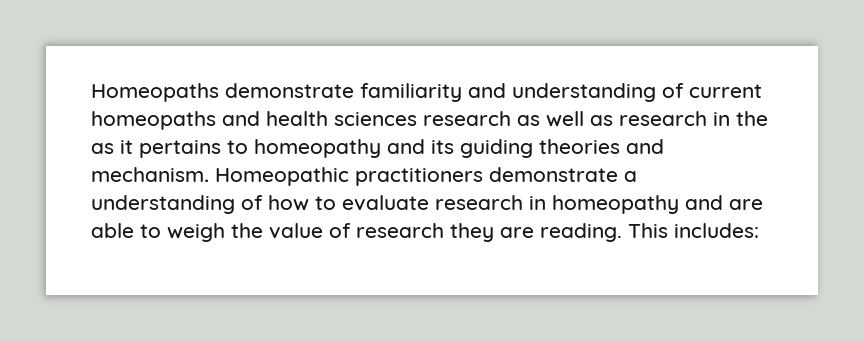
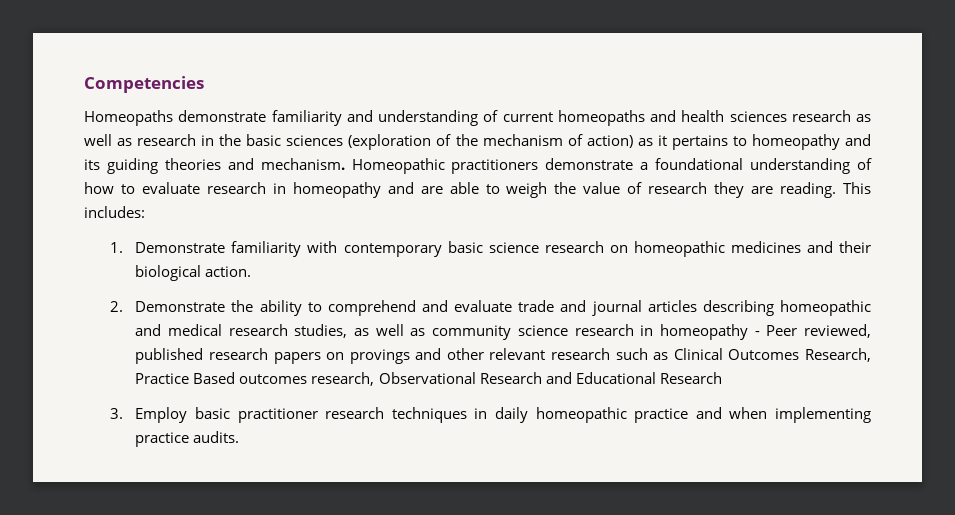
+ Competencies
- Homeopaths demonstrate familiarity and understanding of current homeopaths and health sciences research as well as research in the as it pertains to homeopathy and its guiding theories and mechanism.
+ Homeopaths demonstrate familiarity and understanding of current homeopaths and health sciences research as well as research in the basic sciences (exploration of the mechanism of action) as it pertains to homeopathy and its guiding theories and mechanism.
- Homeopathic practitioners demonstrate a understanding of how to evaluate research in homeopathy and are able to weigh the value of research they are reading.
+ Homeopathic practitioners demonstrate a foundational understanding of how to evaluate research in homeopathy and are able to weigh the value of research they are reading.
+ 1. Demonstrate familiarity with contemporary basic science research on homeopathic medicines and their biological action.
+ 2. Demonstrate the ability to comprehend and evaluate trade and journal articles describing homeopathic and medical research studies, as well as community science research in homeopathy - Peer reviewed, published research papers on provings and other relevant research such as Clinical Outcomes Research, Practice Based outcomes research, Observational Research and Educational Research
+ 3. Employ basic practitioner research techniques in daily homeopathic practice and when implementing practice audits.

